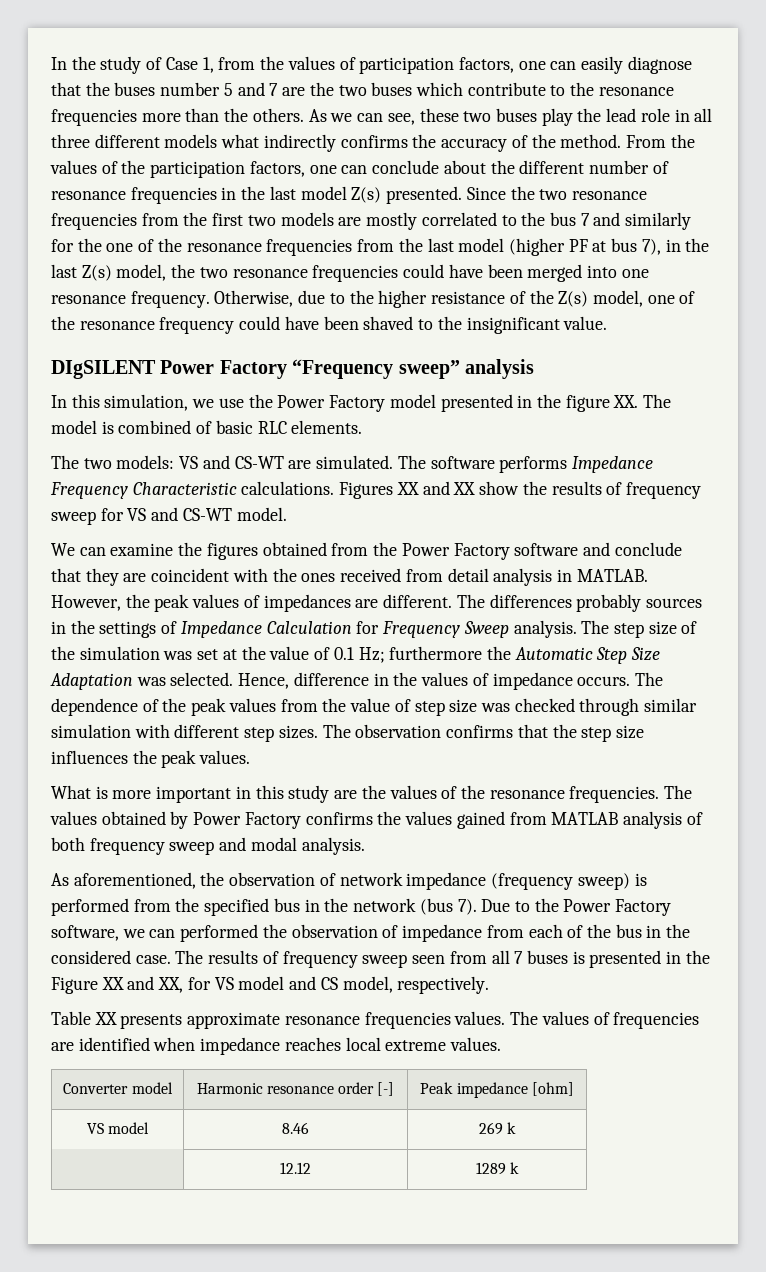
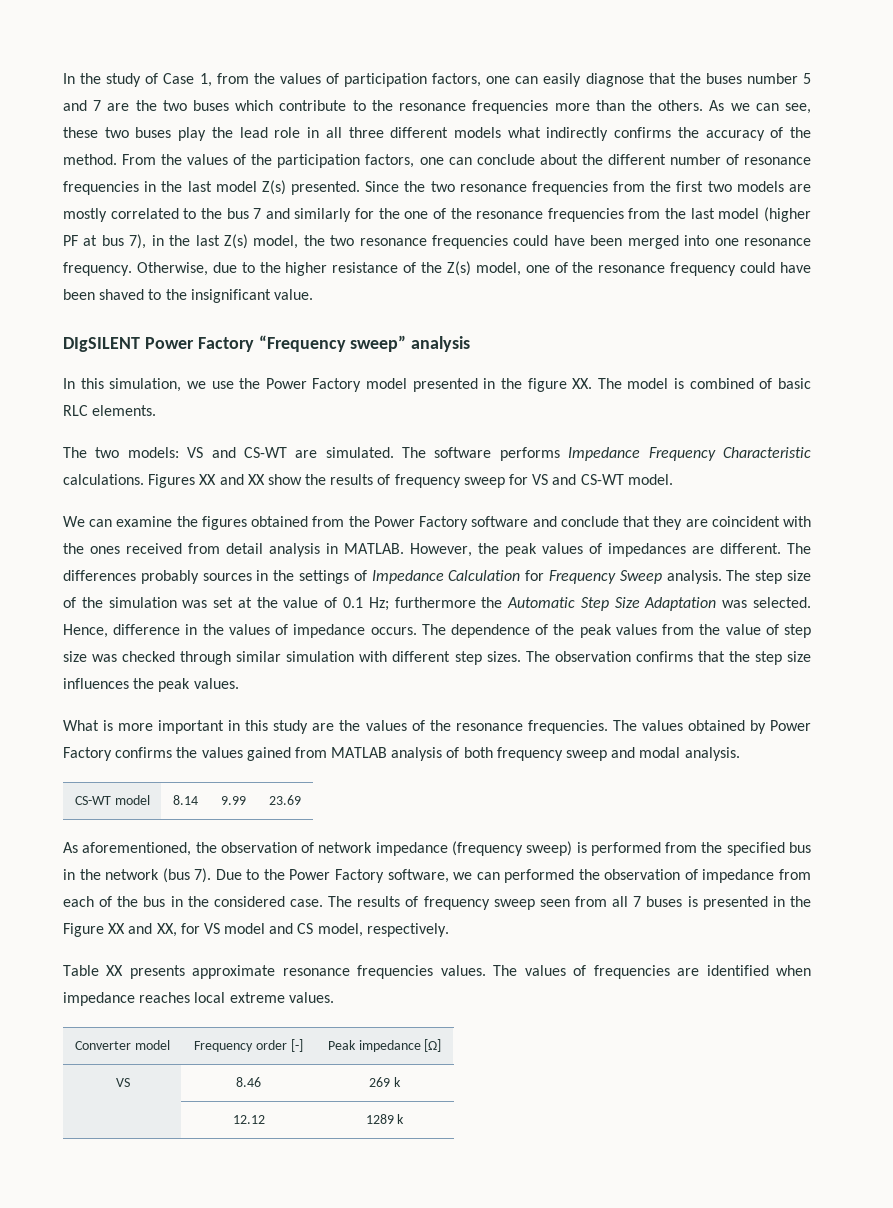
+ CS-WT model | 8.14 | 9.99 | 23.69
- Converter model | Harmonic resonance order [-] | Peak impedance [ohm]
- VS model | 8.46 | 269 k
+ Converter model | Frequency order [-] | Peak impedance [Ω]
+ VS | 8.46 | 269 k

